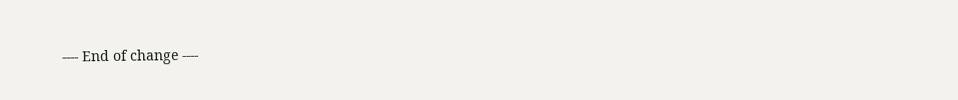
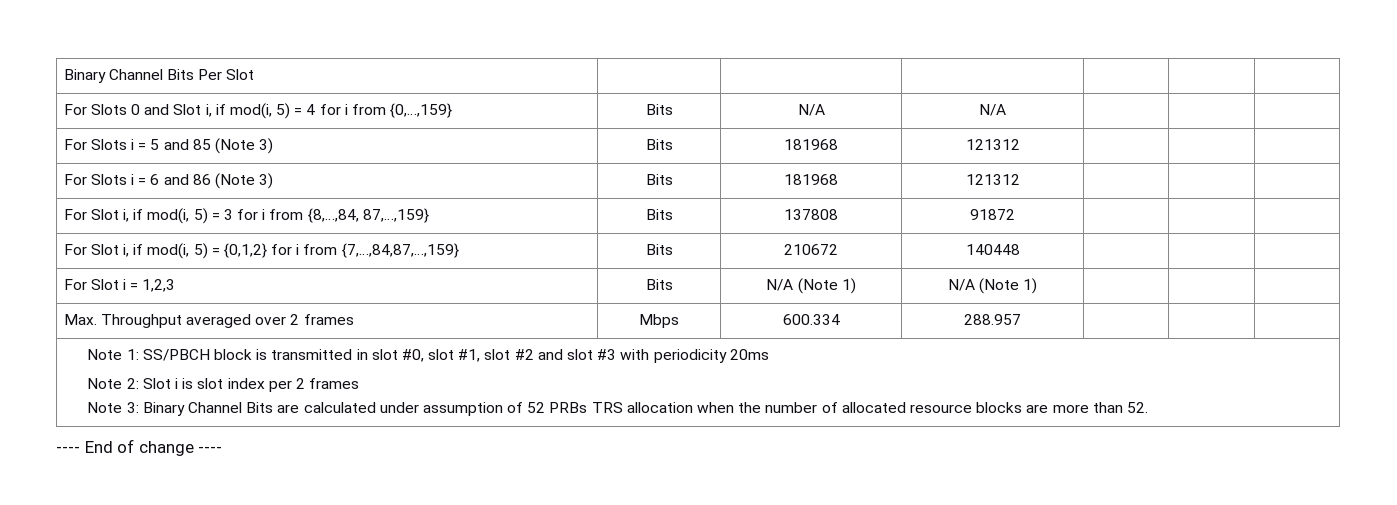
+ Binary Channel Bits Per Slot | | | | | |
+ For Slots 0 and Slot i, if mod(i, 5) = 4 for i from {0,…,159} | Bits | N/A | N/A | | |
+ For Slots i = 5 and 85 (Note 3) | Bits | 181968 | 121312 | | |
+ For Slots i = 6 and 86 (Note 3) | Bits | 181968 | 121312 | | |
+ For Slot i, if mod(i, 5) = 3 for i from {8,…,84, 87,…,159} | Bits | 137808 | 91872 | | |
+ For Slot i, if mod(i, 5) = {0,1,2} for i from {7,…,84,87,…,159} | Bits | 210672 | 140448 | | |
+ For Slot i = 1,2,3 | Bits | N/A (Note 1) | N/A (Note 1) | | |
+ Max. Throughput averaged over 2 frames | Mbps | 600.334 | 288.957 | | |
+ Note 1: SS/PBCH block is transmitted in slot #0, slot #1, slot #2 and slot #3 with periodicity 20ms
+ Note 2: Slot i is slot index per 2 frames
+ Note 3: Binary Channel Bits are calculated under assumption of 52 PRBs TRS allocation when the number of allocated resource blocks are more than 52.

